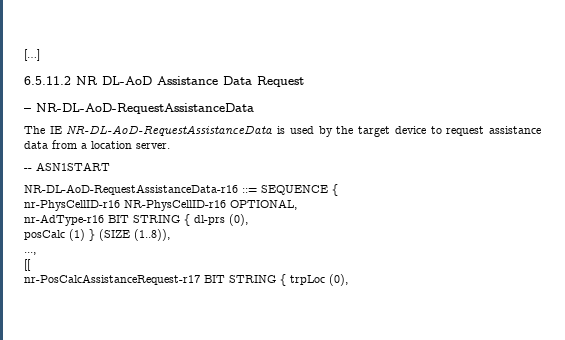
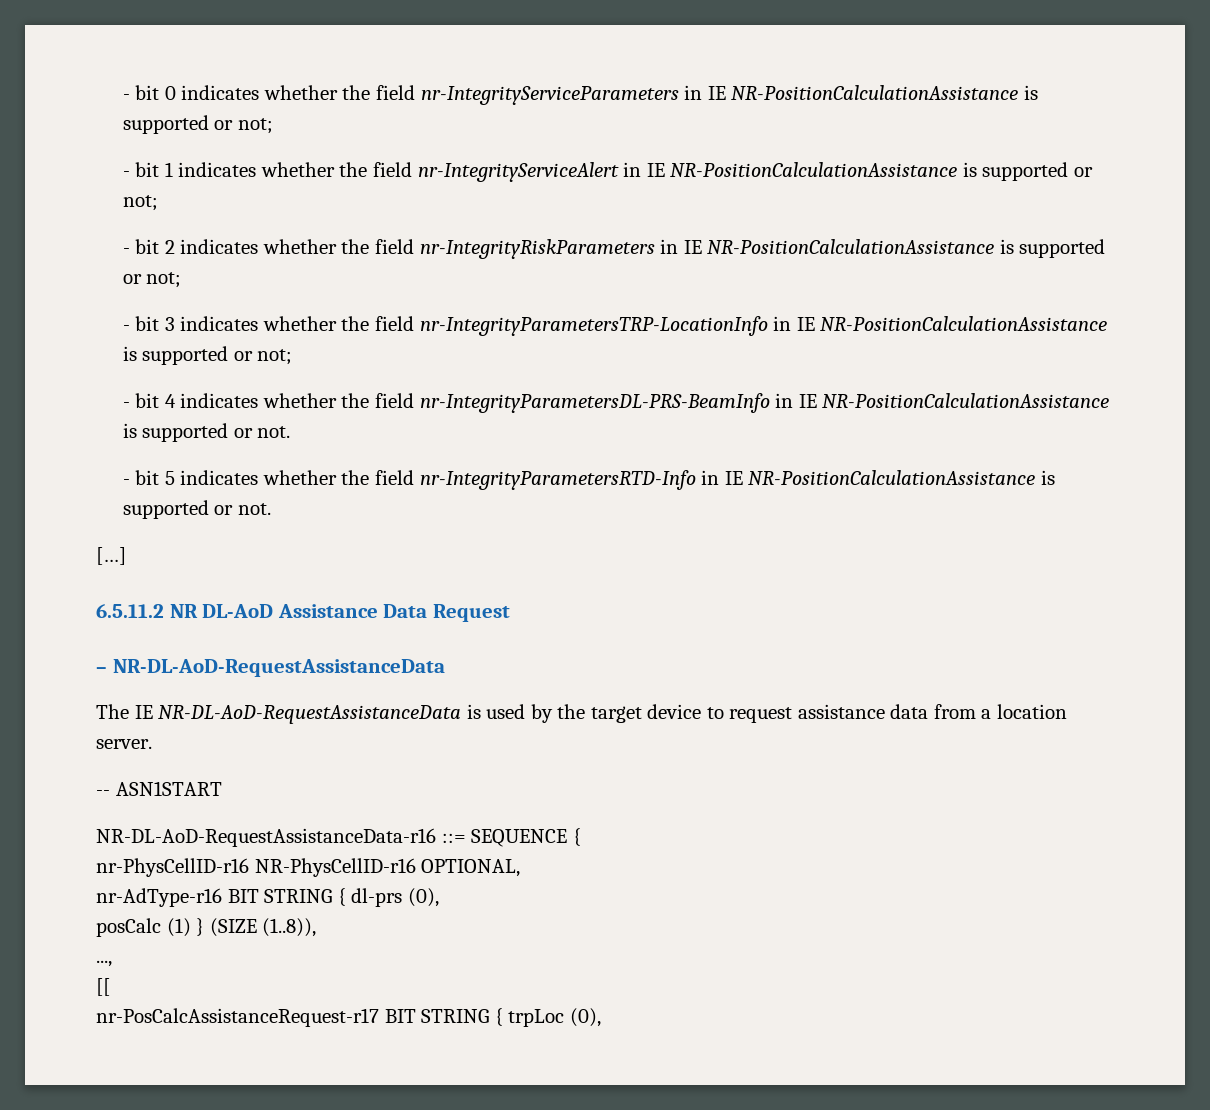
+ - bit 0 indicates whether the field nr-IntegrityServiceParameters in IE NR-PositionCalculationAssistance is supported or not;
+ - bit 1 indicates whether the field nr-IntegrityServiceAlert in IE NR-PositionCalculationAssistance is supported or not;
+ - bit 2 indicates whether the field nr-IntegrityRiskParameters in IE NR-PositionCalculationAssistance is supported or not;
+ - bit 3 indicates whether the field nr-IntegrityParametersTRP-LocationInfo in IE NR-PositionCalculationAssistance is supported or not;
+ - bit 4 indicates whether the field nr-IntegrityParametersDL-PRS-BeamInfo in IE NR-PositionCalculationAssistance is supported or not.
+ - bit 5 indicates whether the field nr-IntegrityParametersRTD-Info in IE NR-PositionCalculationAssistance is supported or not.

